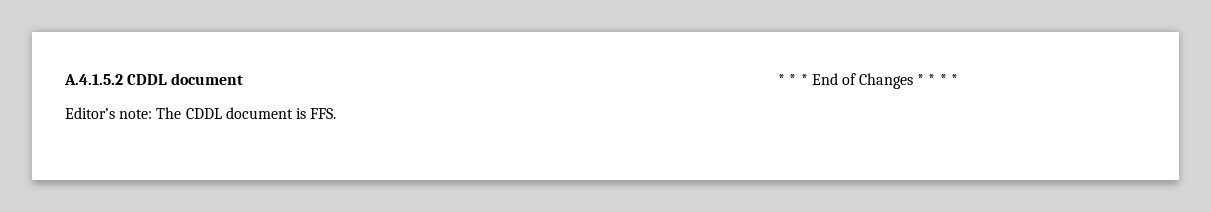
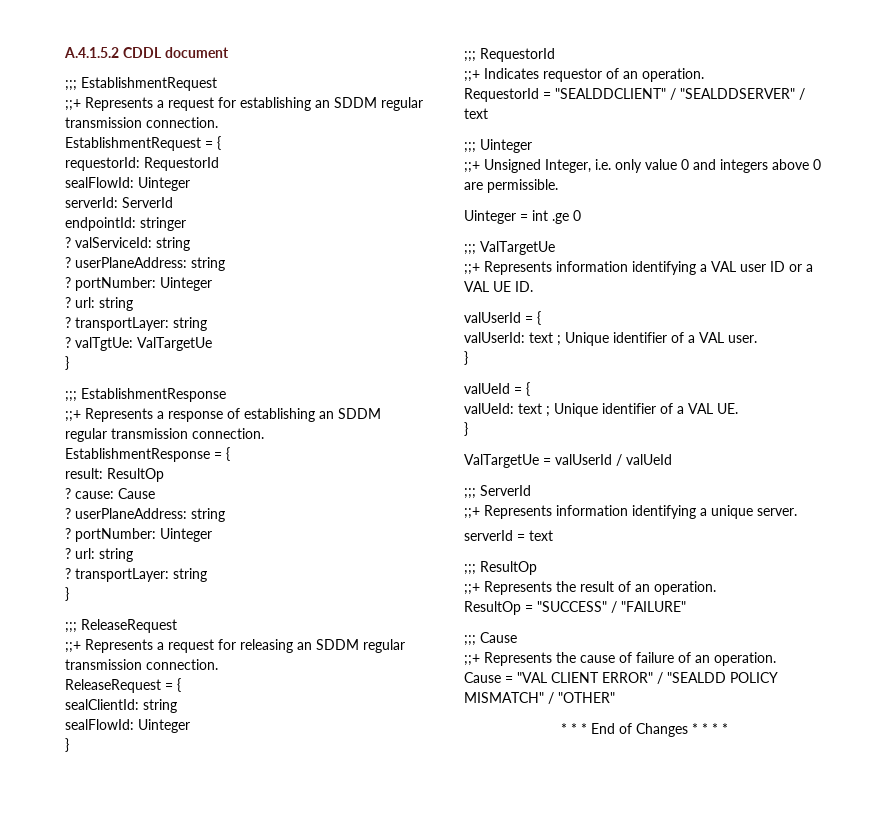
- Editor’s note: The CDDL document is FFS.
+ ;;; EstablishmentRequest
+ ;;+ Represents a request for establishing an SDDM regular transmission connection.
+ EstablishmentRequest = {
+ requestorId: RequestorId
+ sealFlowId: Uinteger
+ serverId: ServerId
+ endpointId: stringer
+ ? valServiceId: string
+ ? userPlaneAddress: string
+ ? portNumber: Uinteger
+ ? url: string
+ ? transportLayer: string
+ ? valTgtUe: ValTargetUe
+ }
+ ;;; EstablishmentResponse
+ ;;+ Represents a response of establishing an SDDM regular transmission connection.
+ EstablishmentResponse = {
+ result: ResultOp
+ ? cause: Cause
+ ? userPlaneAddress: string
+ ? portNumber: Uinteger
+ ? url: string
+ ? transportLayer: string
+ }
+ ;;; ReleaseRequest
+ ;;+ Represents a request for releasing an SDDM regular transmission connection.
+ ReleaseRequest = {
+ sealClientId: string
+ sealFlowId: Uinteger
+ }
+ ;;; RequestorId
+ ;;+ Indicates requestor of an operation.
+ RequestorId = "SEALDDCLIENT" / "SEALDDSERVER" / text
+ ;;; Uinteger
+ ;;+ Unsigned Integer, i.e. only value 0 and integers above 0 are permissible.
+ Uinteger = int .ge 0
+ ;;; ValTargetUe
+ ;;+ Represents information identifying a VAL user ID or a VAL UE ID.
+ valUserId = {
+ valUserId: text ; Unique identifier of a VAL user.
+ }
+ valUeId = {
+ valUeId: text ; Unique identifier of a VAL UE.
+ }
+ ValTargetUe = valUserId / valUeId
+ ;;; ServerId
+ ;;+ Represents information identifying a unique server.
+ serverId = text
+ ;;; ResultOp
+ ;;+ Represents the result of an operation.
+ ResultOp = "SUCCESS" / "FAILURE"
+ ;;; Cause
+ ;;+ Represents the cause of failure of an operation.
+ Cause = "VAL CLIENT ERROR" / "SEALDD POLICY MISMATCH" / "OTHER"

